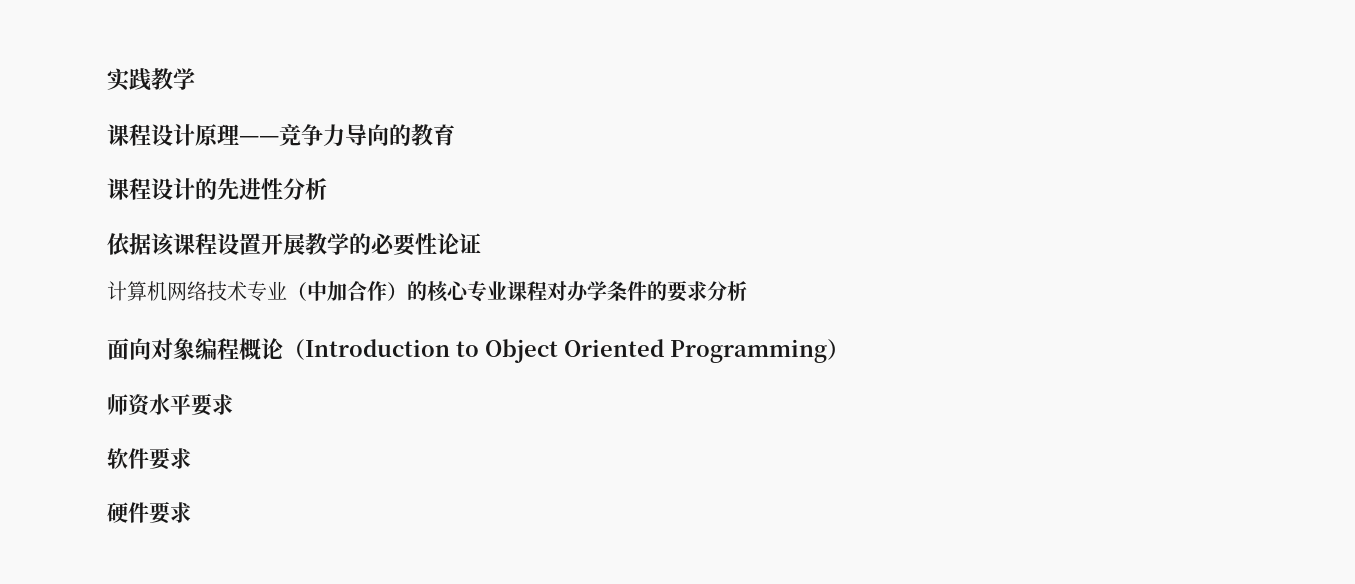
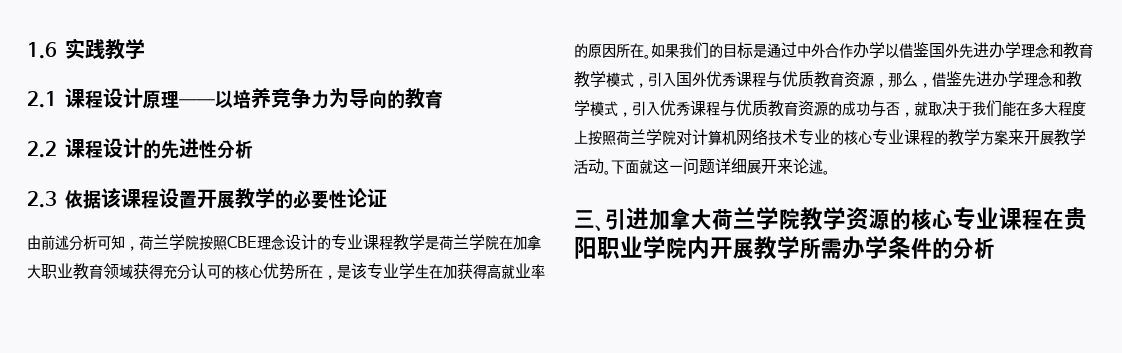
- 实践教学
+ 1.6实践教学
- 课程设计原理——竞争力导向的教育
+ 2.1课程设计原理——以培养竞争力为导向的教育
- 课程设计的先进性分析
+ 2.2课程设计的先进性分析
- 依据该课程设置开展教学的必要性论证
+ 2.3依据该课程设置开展教学的必要性论证
- 计算机网络技术专业（中加合作）的核心专业课程对办学条件的要求分析
- 面向对象编程概论（Introduction to Object Oriented Programming）
- 师资水平要求
- 软件要求
- 硬件要求
+ 由前述分析可知，荷兰学院按照CBE理念设计的专业课程教学是荷兰学院在加拿大职业教育领域获得充分认可的核心优势所在，是该专业学生在加获得高就业率的原因所在。如果我们的目标是通过中外合作办学以借鉴国外先进办学理念和教育教学模式，引入国外优秀课程与优质教育资源，那么，借鉴先进办学理念和教学模式，引入优秀课程与优质教育资源的成功与否，就取决于我们能在多大程度上按照荷兰学院对计算机网络技术专业的核心专业课程的教学方案来开展教学活动。下面就这一问题详细展开来论述。
+ 三、引进加拿大荷兰学院教学资源的核心专业课程在贵阳职业学院内开展教学所需办学条件的分析

